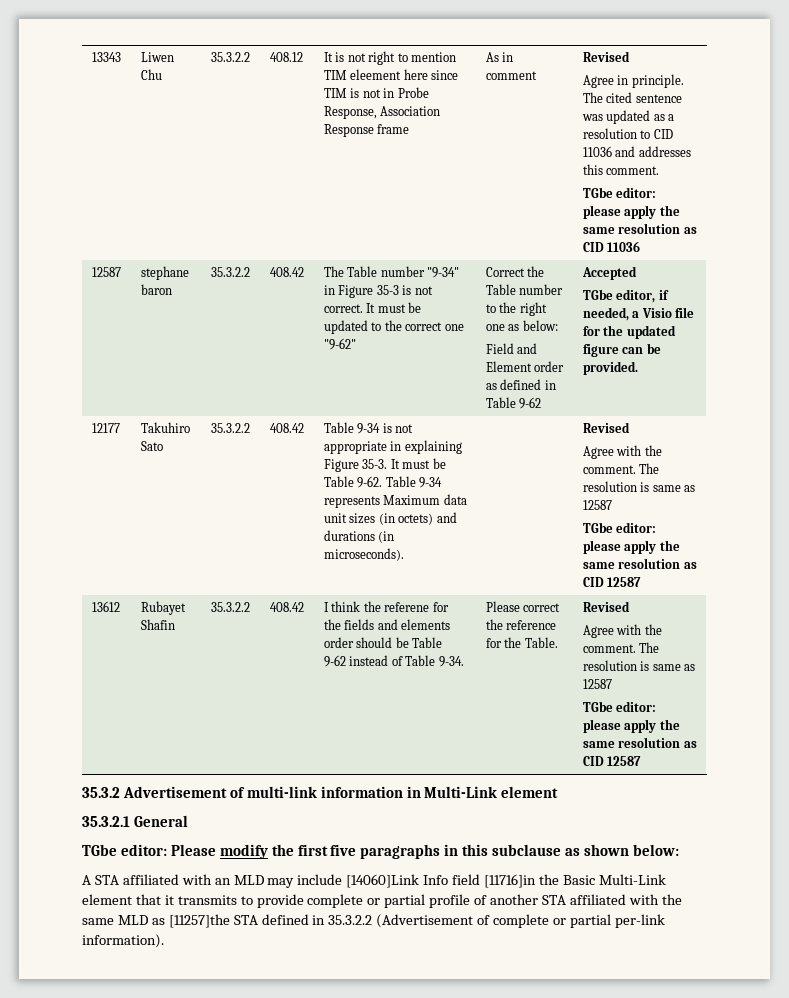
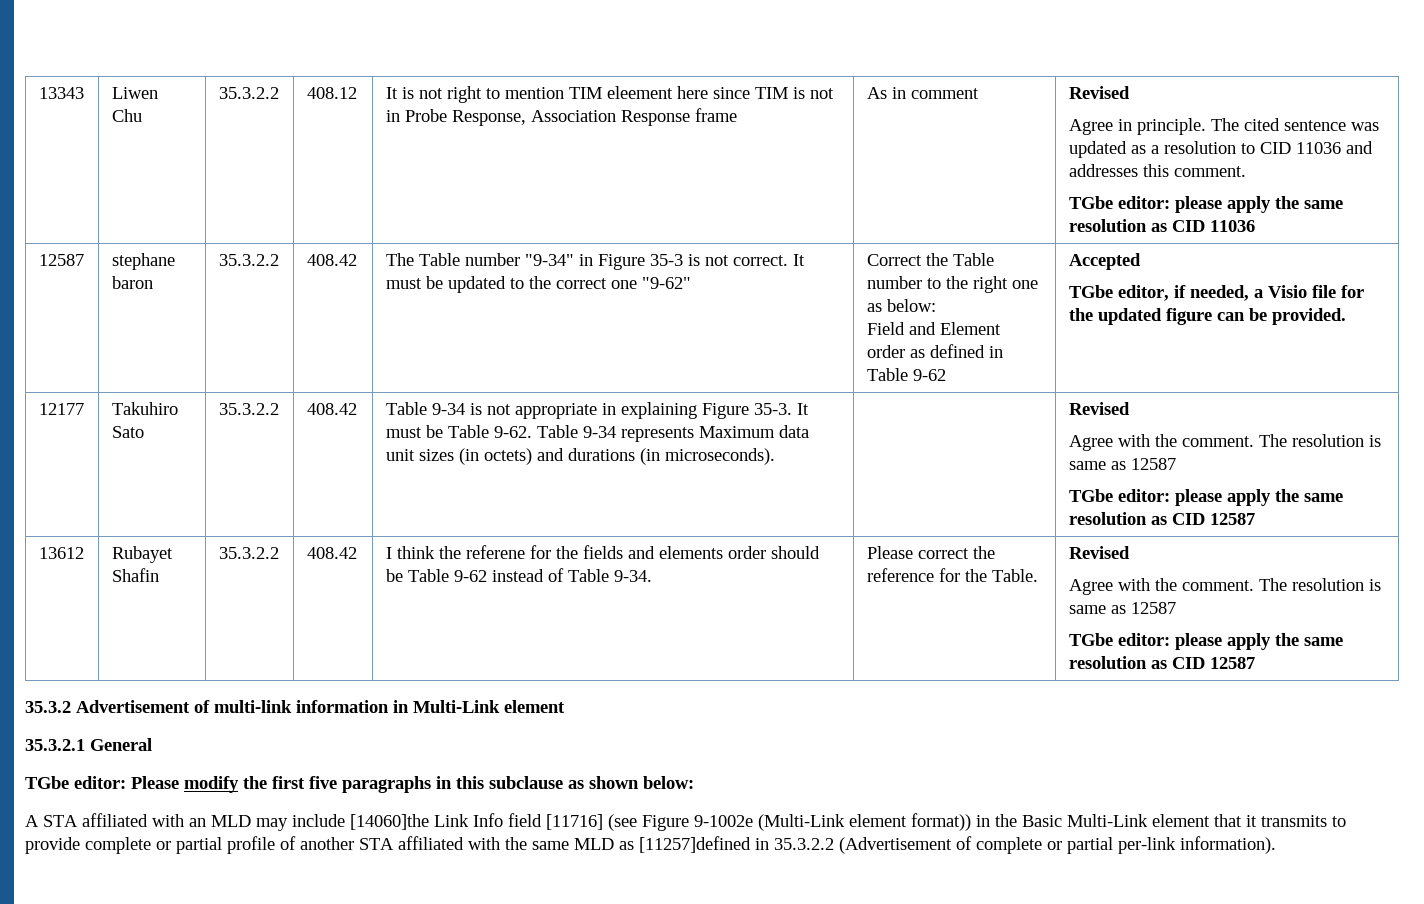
- A STA affiliated with an MLD may include [14060]Link Info field [11716]in the Basic Multi-Link element that it transmits to provide complete or partial profile of another STA affiliated with the same MLD as [11257]the STA defined in 35.3.2.2 (Advertisement of complete or partial per-link information).
+ A STA affiliated with an MLD may include [14060]the Link Info field [11716] (see Figure 9-1002e (Multi-Link element format)) in the Basic Multi-Link element that it transmits to provide complete or partial profile of another STA affiliated with the same MLD as [11257]defined in 35.3.2.2 (Advertisement of complete or partial per-link information).

